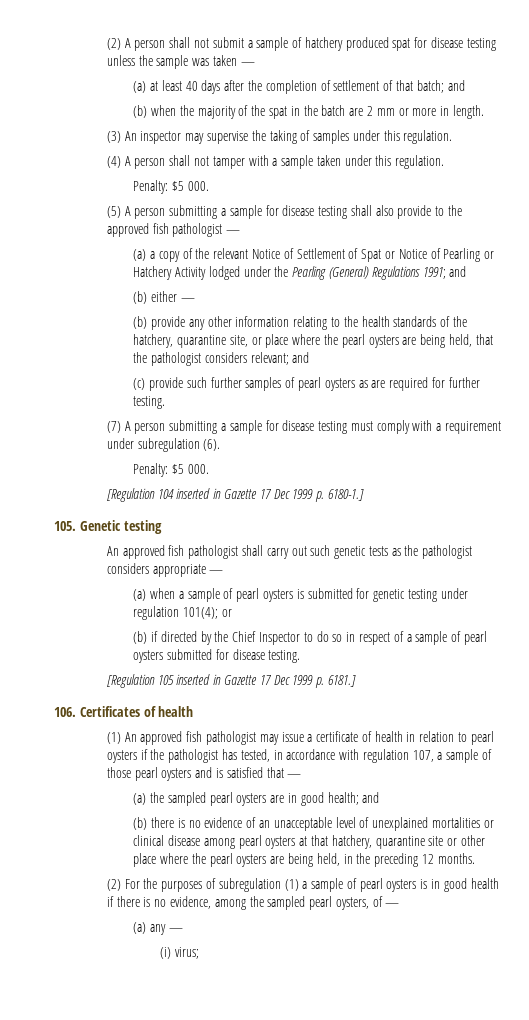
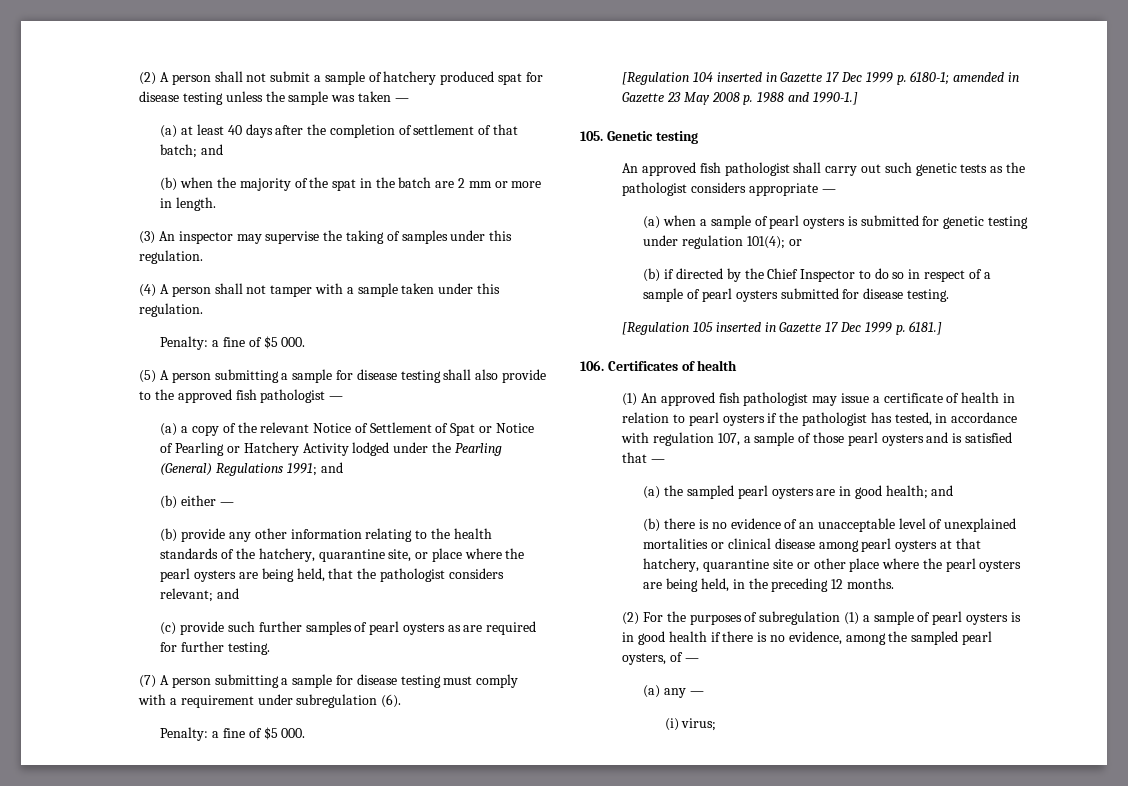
  (4) A person shall not tamper with a sample taken under this regulation.
- Penalty: $5 000.
+ Penalty: a fine of $5 000.
  (7) A person submitting a sample for disease testing must comply with a requirement under subregulation (6).
- Penalty: $5 000.
+ Penalty: a fine of $5 000.
- [Regulation 104 inserted in Gazette 17 Dec 1999 p. 6180-1.]
+ [Regulation 104 inserted in Gazette 17 Dec 1999 p. 6180-1; amended in Gazette 23 May 2008 p. 1988 and 1990-1.]

